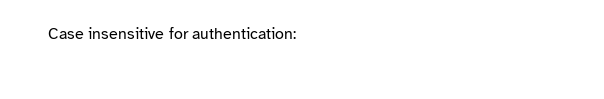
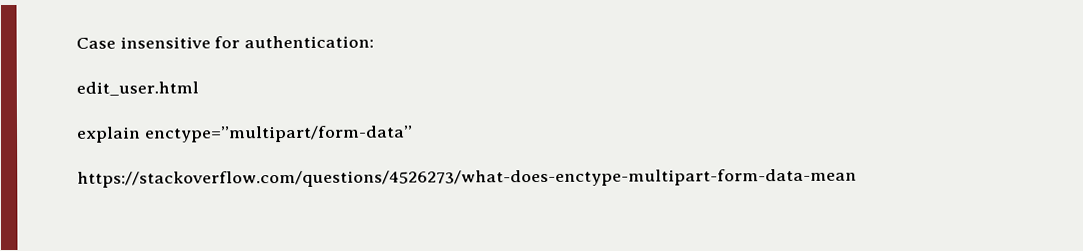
+ edit_user.html
+ explain enctype=”multipart/form-data”
+ https://stackoverflow.com/questions/4526273/what-does-enctype-multipart-form-data-mean

